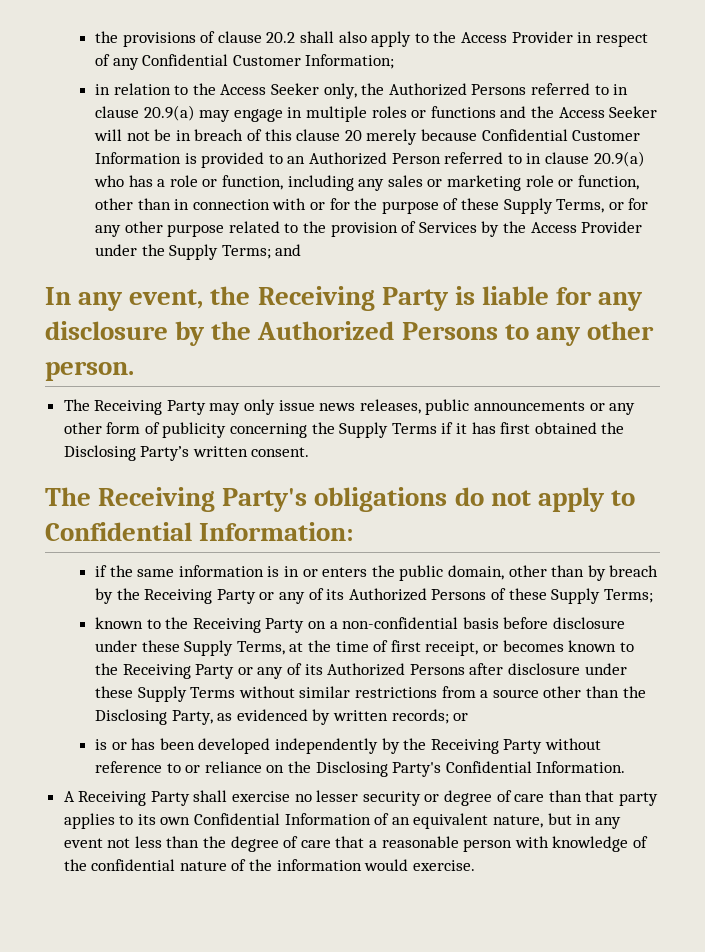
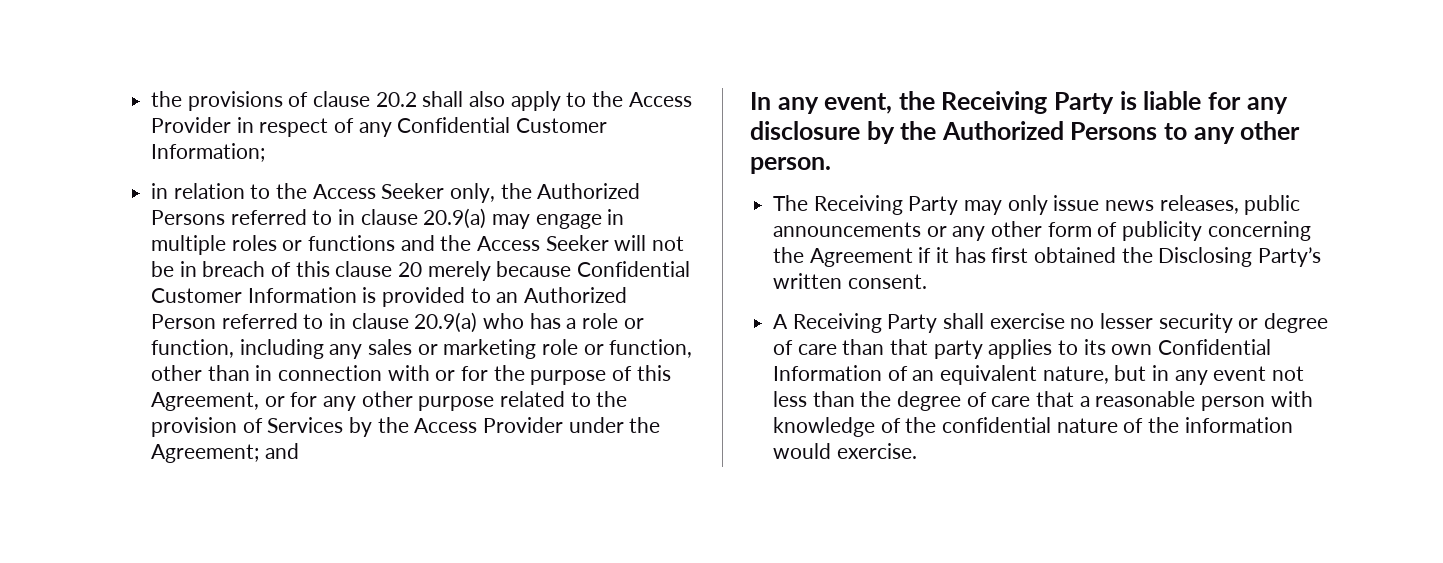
- in relation to the Access Seeker only, the Authorized Persons referred to in clause 20.9(a) may engage in multiple roles or functions and the Access Seeker will not be in breach of this clause 20 merely because Confidential Customer Information is provided to an Authorized Person referred to in clause 20.9(a) who has a role or function, including any sales or marketing role or function, other than in connection with or for the purpose of these Supply Terms, or for any other purpose related to the provision of Services by the Access Provider under the Supply Terms;
+ in relation to the Access Seeker only, the Authorized Persons referred to in clause 20.9(a) may engage in multiple roles or functions and the Access Seeker will not be in breach of this clause 20 merely because Confidential Customer Information is provided to an Authorized Person referred to in clause 20.9(a) who has a role or function, including any sales or marketing role or function, other than in connection with or for the purpose of this Agreement, or for any other purpose related to the provision of Services by the Access Provider under the Agreement;
- The Receiving Party may only issue news releases, public announcements or any other form of publicity concerning the Supply Terms if it has first obtained the Disclosing Party’s written consent.
+ The Receiving Party may only issue news releases, public announcements or any other form of publicity concerning the Agreement if it has first obtained the Disclosing Party’s written consent.
- The Receiving Party's obligations do not apply to Confidential Information:
- if the same information is in or enters the public domain, other than by breach by the Receiving Party or any of its Authorized Persons of these Supply Terms;
- known to the Receiving Party on a non-confidential basis before disclosure under these Supply Terms, at the time of first receipt, or becomes known to the Receiving Party or any of its Authorized Persons after disclosure under these Supply Terms without similar restrictions from a source other than the Disclosing Party, as evidenced by written records; or
- is or has been developed independently by the Receiving Party without reference to or reliance on the Disclosing Party's Confidential Information.

